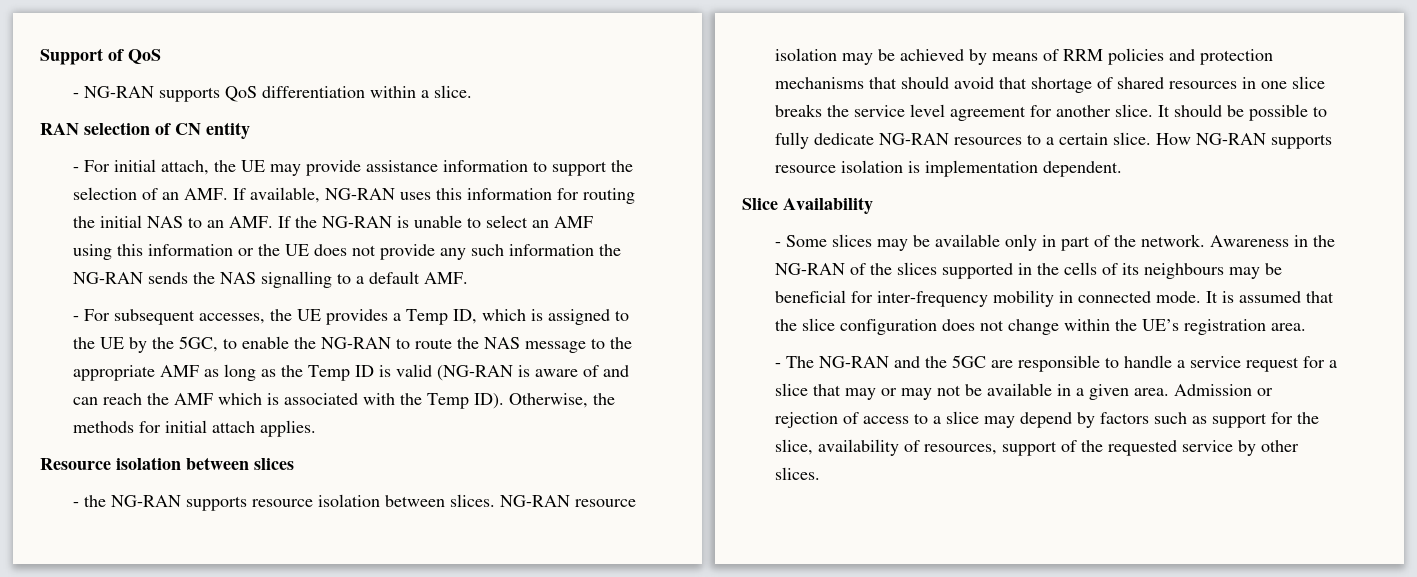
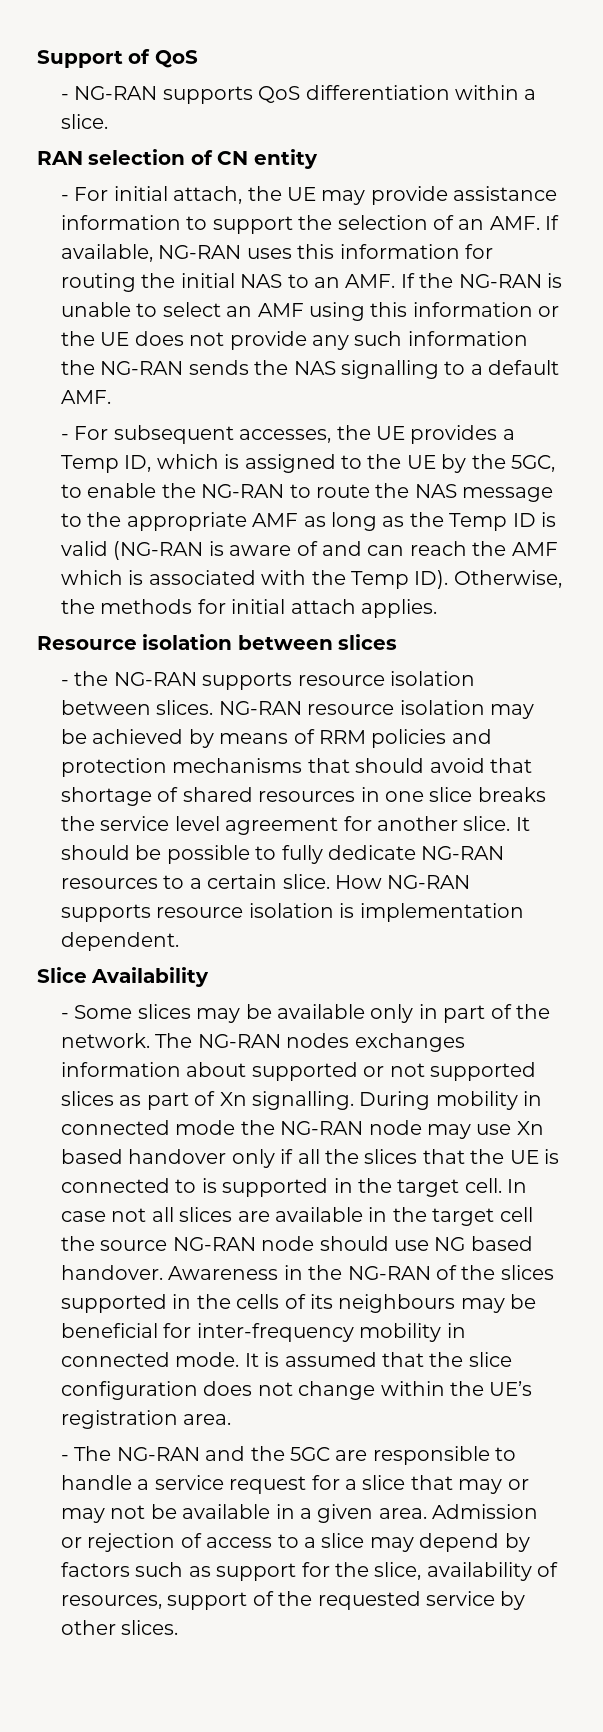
+ The NG-RAN nodes exchanges information about supported or not supported slices as part of Xn signalling. During mobility in connected mode the NG-RAN node may use Xn based handover only if all the slices that the UE is connected to is supported in the target cell. In case not all slices are available in the target cell the source NG-RAN node should use NG based handover.

